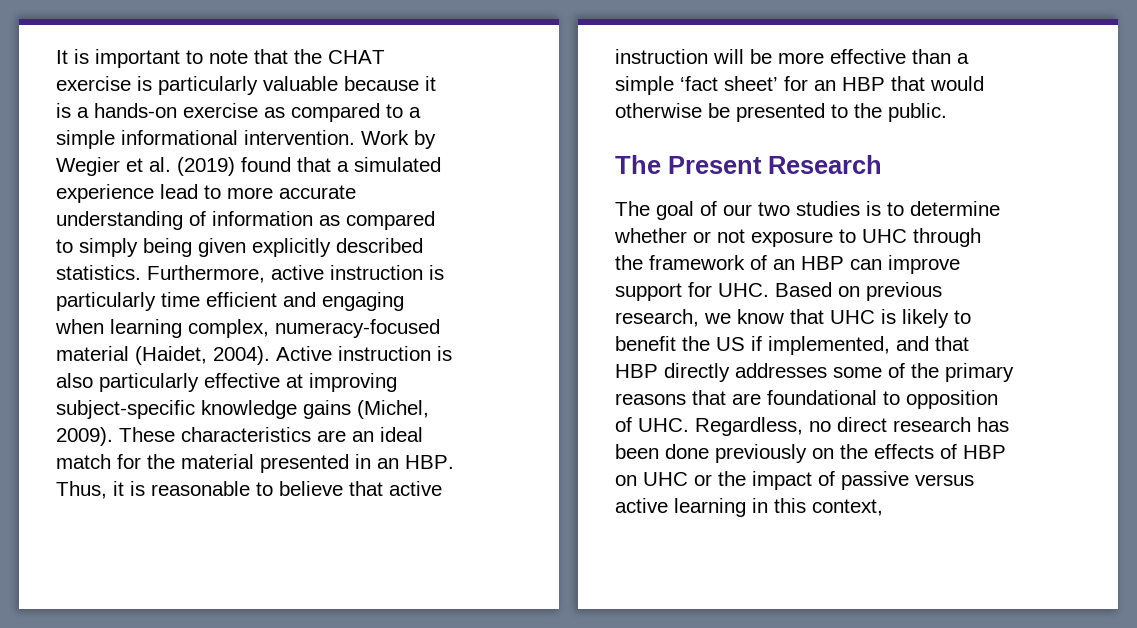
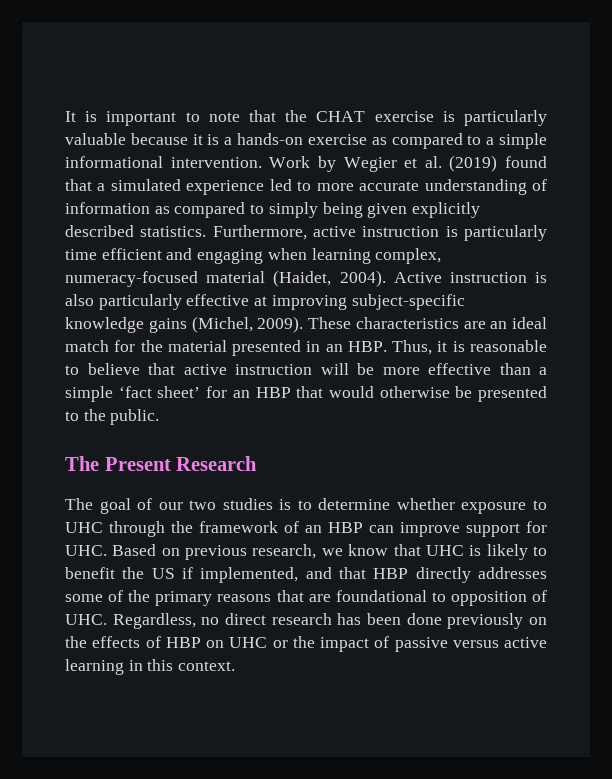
- Work by Wegier et al. (2019) found that a simulated experience lead to more accurate understanding of information as compared to simply being given explicitly described statistics.
+ Work by Wegier et al. (2019) found that a simulated experience led to more accurate understanding of information as compared to simply being given explicitly described statistics.
- The goal of our two studies is to determine whether or not exposure to UHC through the framework of an HBP can improve support for UHC. Based on previous research, we know that UHC is likely to benefit the US if implemented, and that HBP directly addresses some of the primary reasons that are foundational to opposition of UHC. Regardless, no direct research has been done previously on the effects of HBP on UHC or the impact of passive versus active learning in this context,
+ The goal of our two studies is to determine whether exposure to UHC through the framework of an HBP can improve support for UHC. Based on previous research, we know that UHC is likely to benefit the US if implemented, and that HBP directly addresses some of the primary reasons that are foundational to opposition of UHC. Regardless, no direct research has been done previously on the effects of HBP on UHC or the impact of passive versus active learning in this context.

